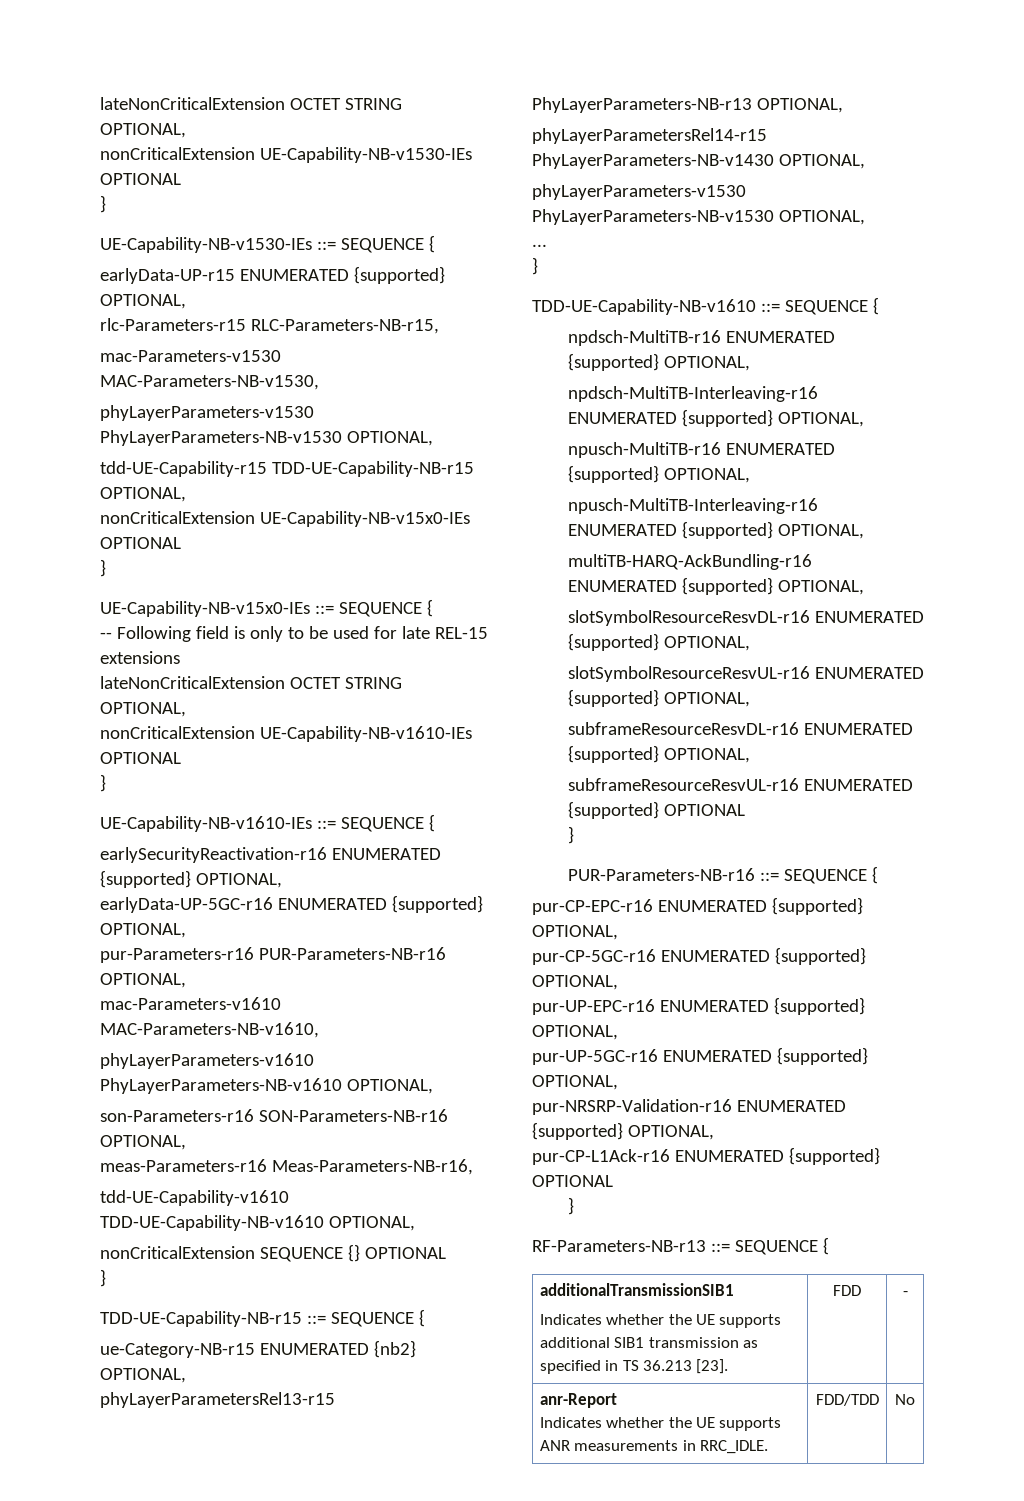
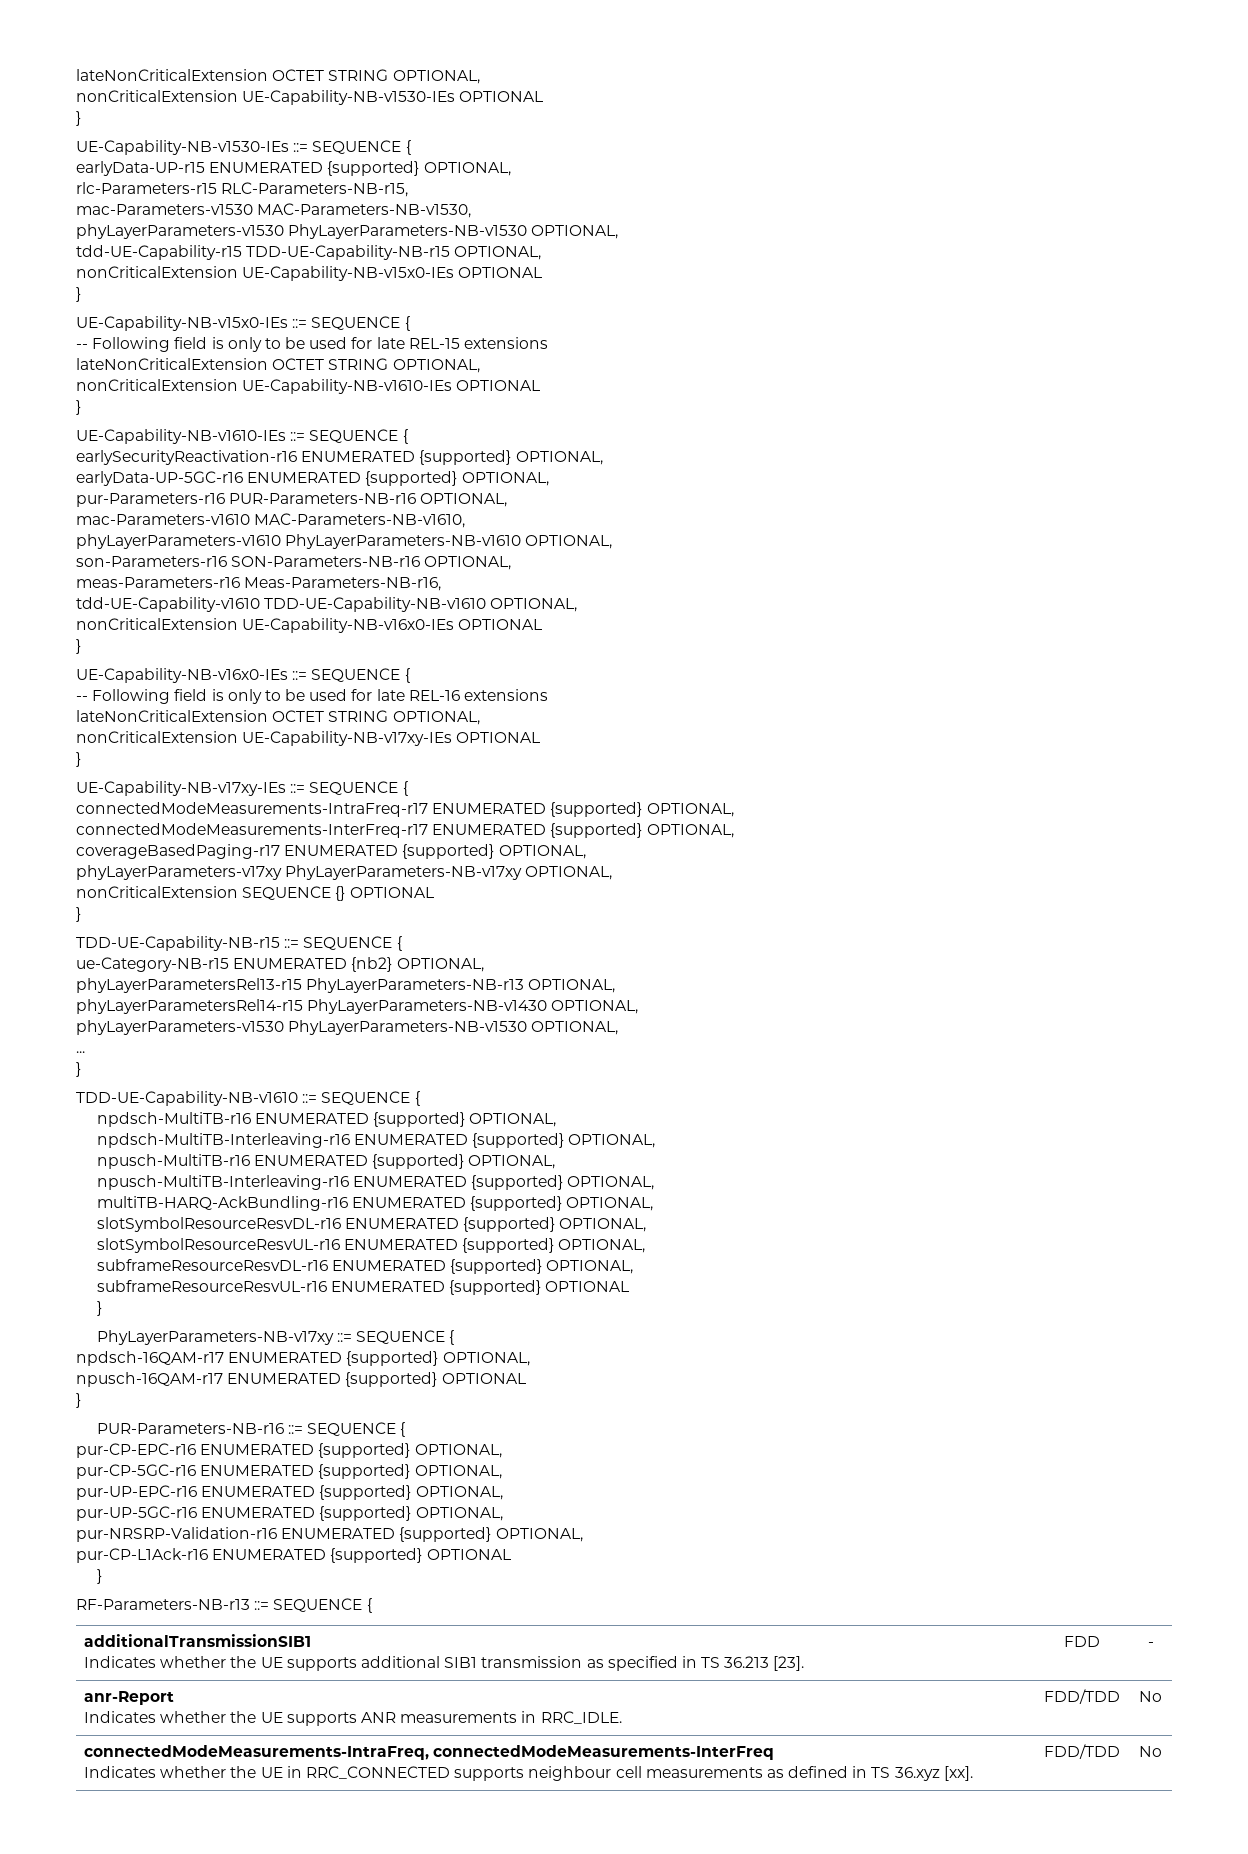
+ nonCriticalExtension UE-Capability-NB-v16x0-IEs OPTIONAL
+ }
+ UE-Capability-NB-v16x0-IEs ::= SEQUENCE {
+ -- Following field is only to be used for late REL-16 extensions
+ lateNonCriticalExtension OCTET STRING OPTIONAL,
+ nonCriticalExtension UE-Capability-NB-v17xy-IEs OPTIONAL
+ }
+ UE-Capability-NB-v17xy-IEs ::= SEQUENCE {
+ connectedModeMeasurements-IntraFreq-r17 ENUMERATED {supported} OPTIONAL,
+ connectedModeMeasurements-InterFreq-r17 ENUMERATED {supported} OPTIONAL,
+ coverageBasedPaging-r17 ENUMERATED {supported} OPTIONAL,
+ phyLayerParameters-v17xy PhyLayerParameters-NB-v17xy OPTIONAL,
+ PhyLayerParameters-NB-v17xy ::= SEQUENCE {
+ npdsch-16QAM-r17 ENUMERATED {supported} OPTIONAL,
+ npusch-16QAM-r17 ENUMERATED {supported} OPTIONAL
+ }
+ connectedModeMeasurements-IntraFreq, connectedModeMeasurements-InterFreq
+ Indicates whether the UE in RRC_CONNECTED supports neighbour cell measurements as defined in TS 36.xyz [xx]. | FDD/TDD | No

